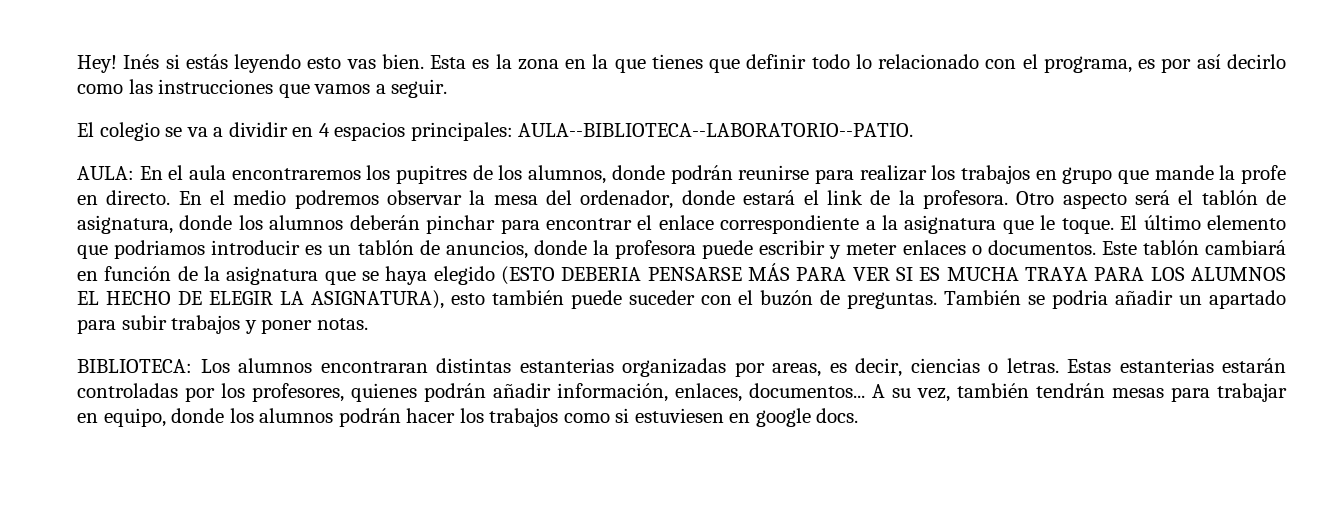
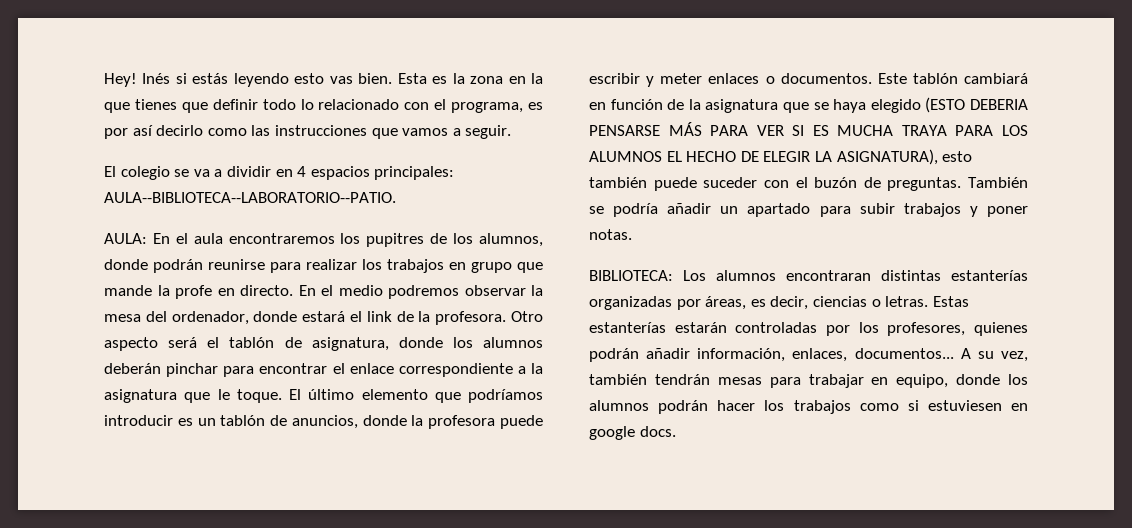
- El último elemento que podriamos introducir es un tablón de anuncios, donde la profesora puede escribir y meter enlaces o documentos.
+ El último elemento que podríamos introducir es un tablón de anuncios, donde la profesora puede escribir y meter enlaces o documentos.
- También se podria añadir un apartado para subir trabajos y poner notas.
+ También se podría añadir un apartado para subir trabajos y poner notas.
- BIBLIOTECA: Los alumnos encontraran distintas estanterias organizadas por areas, es decir, ciencias o letras.
+ BIBLIOTECA: Los alumnos encontraran distintas estanterías organizadas por áreas, es decir, ciencias o letras.
- Estas estanterias estarán controladas por los profesores, quienes podrán añadir información, enlaces, documentos...
+ Estas estanterías estarán controladas por los profesores, quienes podrán añadir información, enlaces, documentos...

